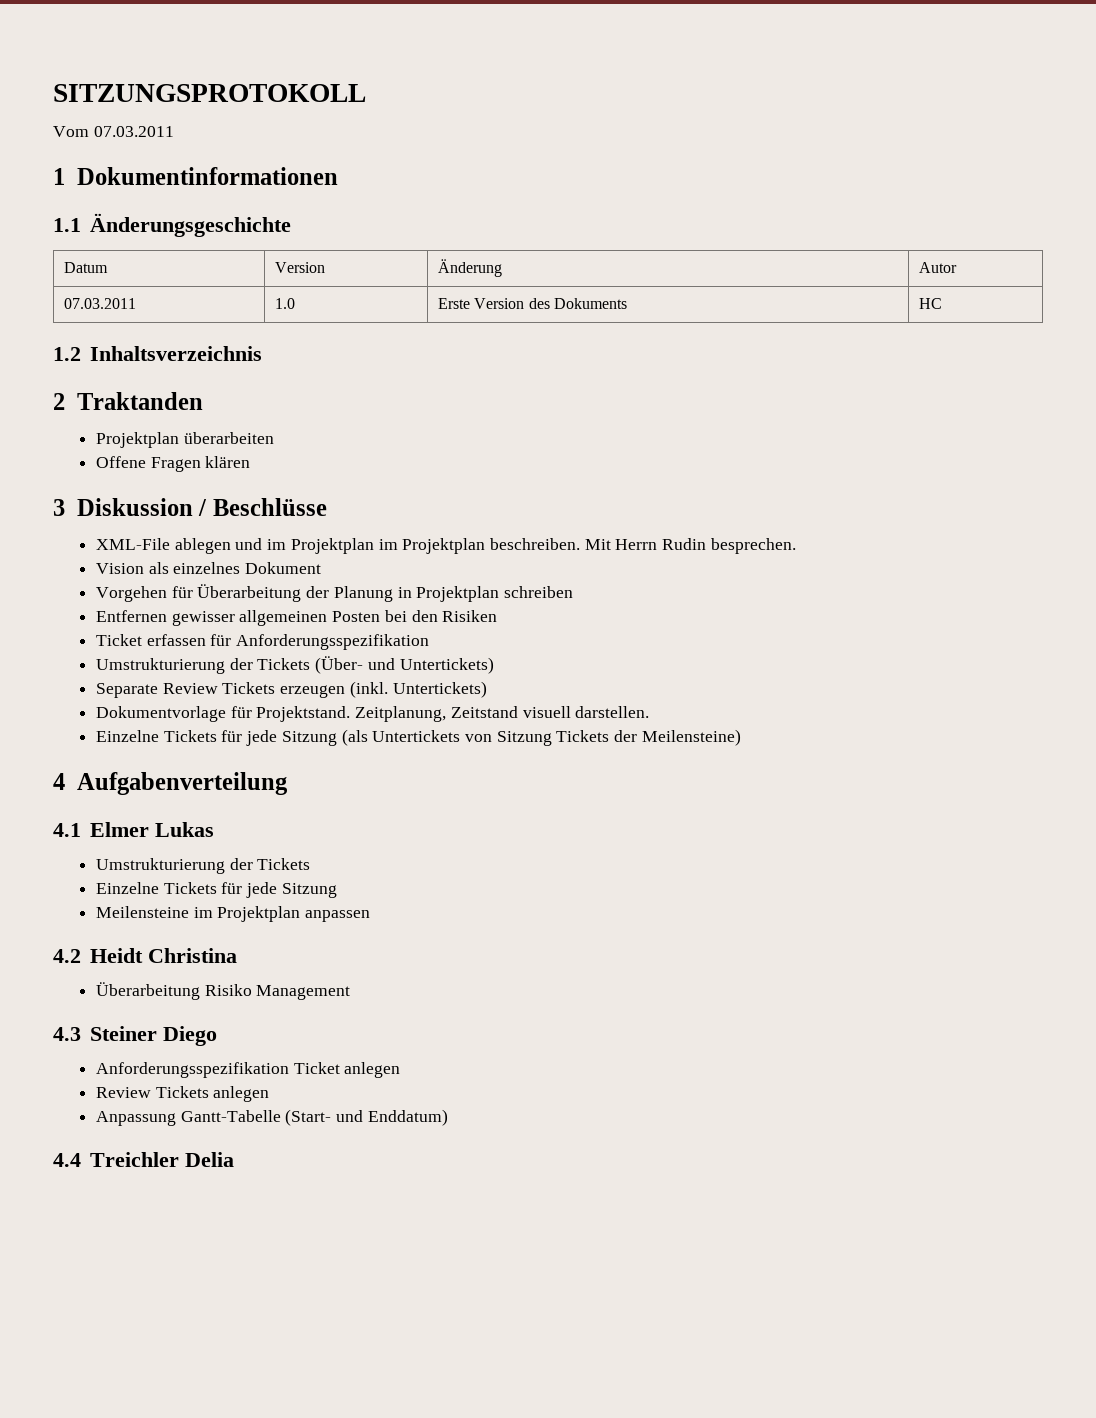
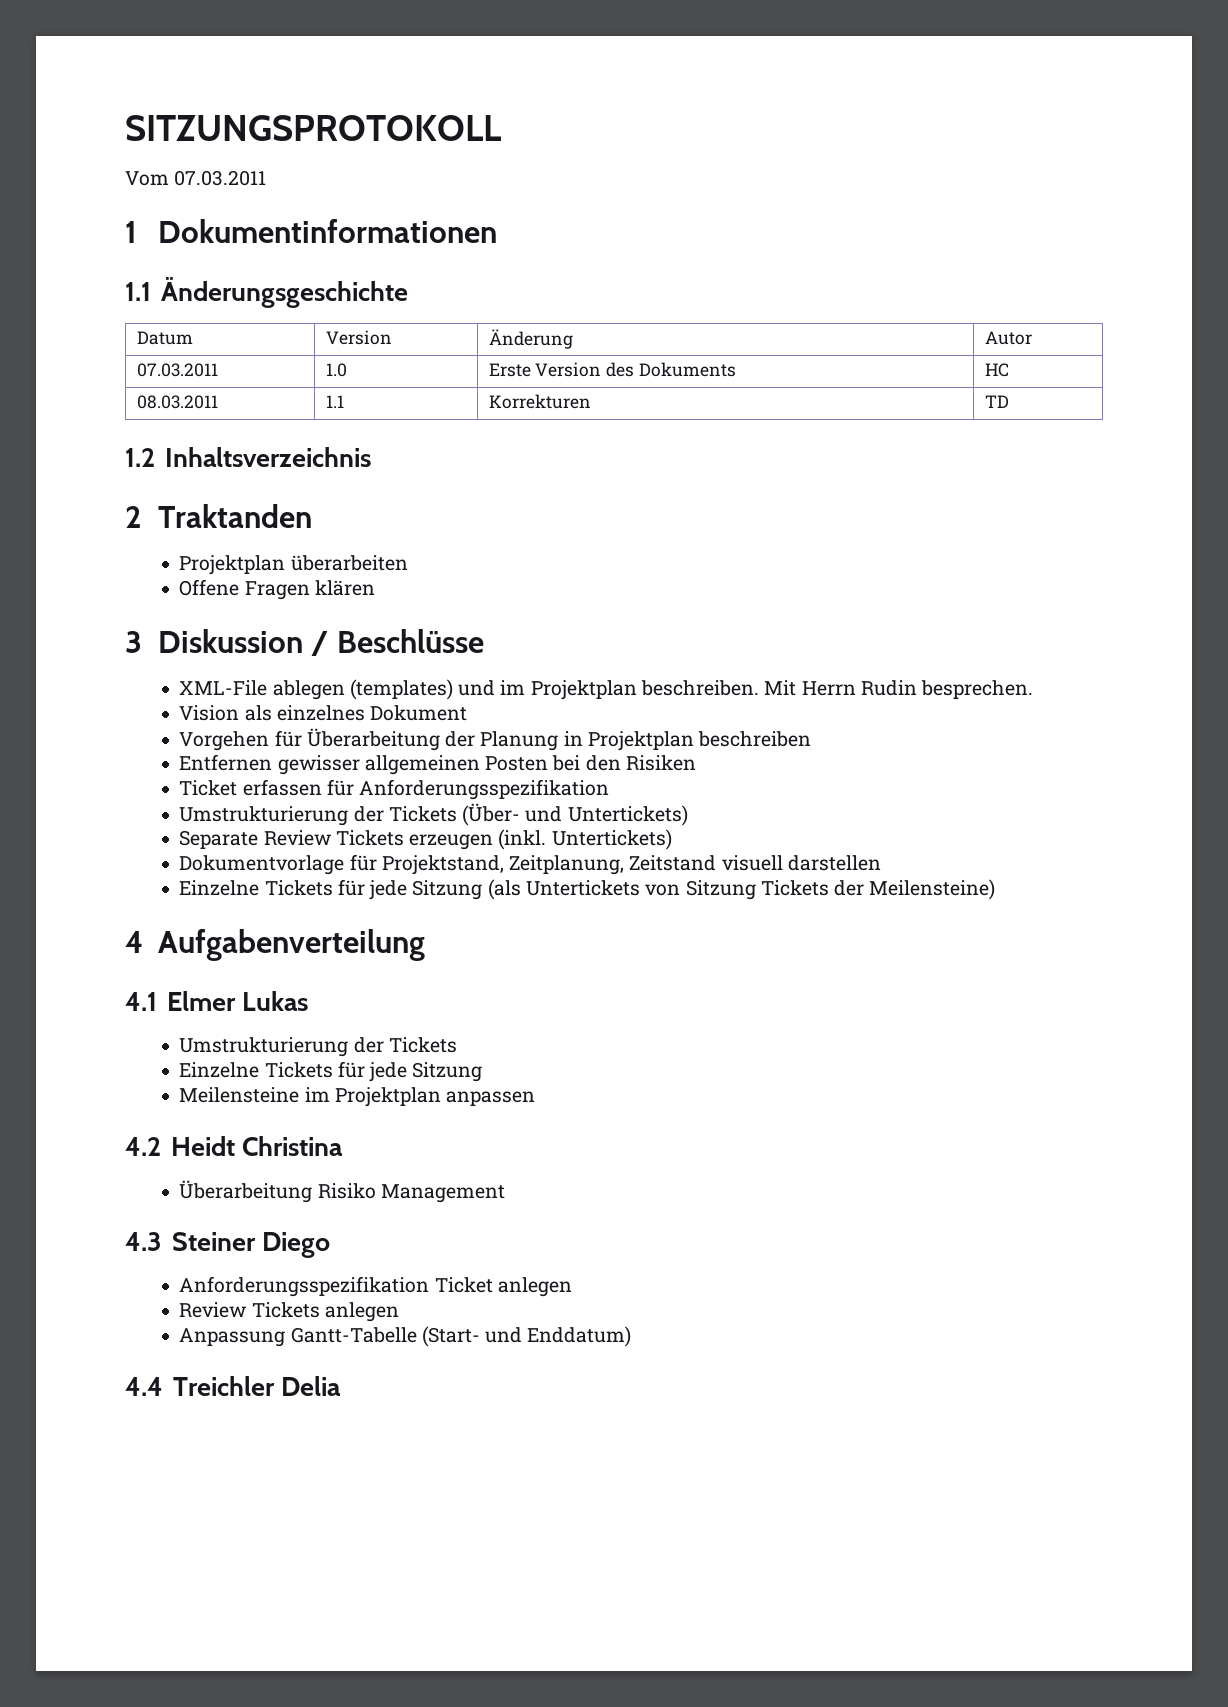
+ 08.03.2011 | 1.1 | Korrekturen | TD
- XML-File ablegen und im Projektplan im Projektplan beschreiben.
+ XML-File ablegen (templates) und im Projektplan beschreiben.
- Vorgehen für Überarbeitung der Planung in Projektplan schreiben
+ Vorgehen für Überarbeitung der Planung in Projektplan beschreiben
- Dokumentvorlage für Projektstand. Zeitplanung, Zeitstand visuell darstellen.
+ Dokumentvorlage für Projektstand, Zeitplanung, Zeitstand visuell darstellen

